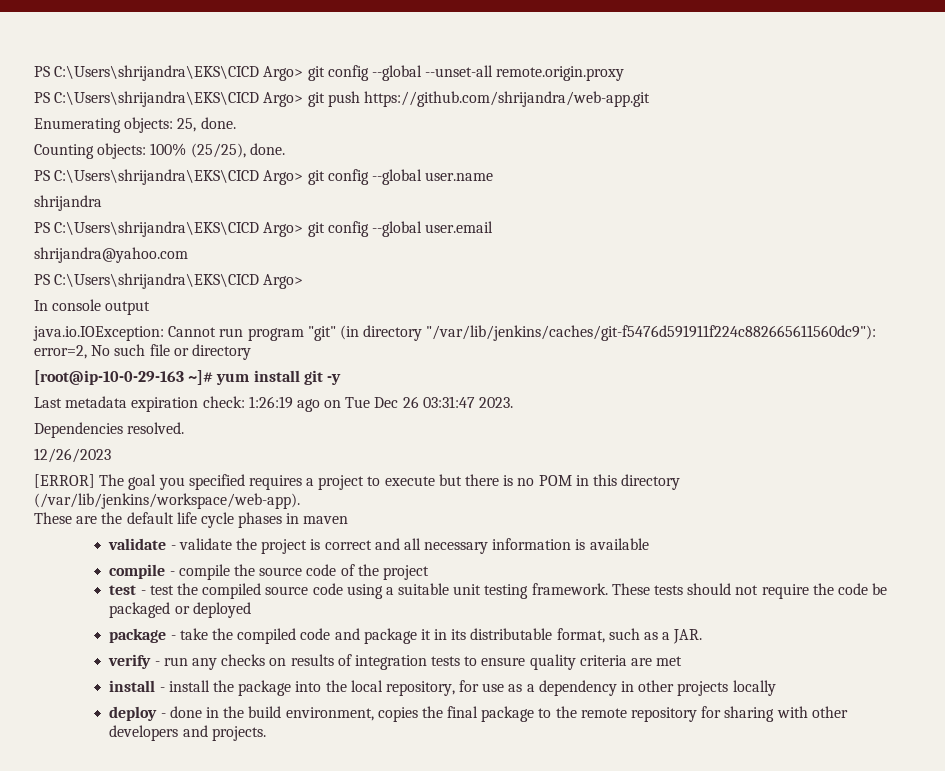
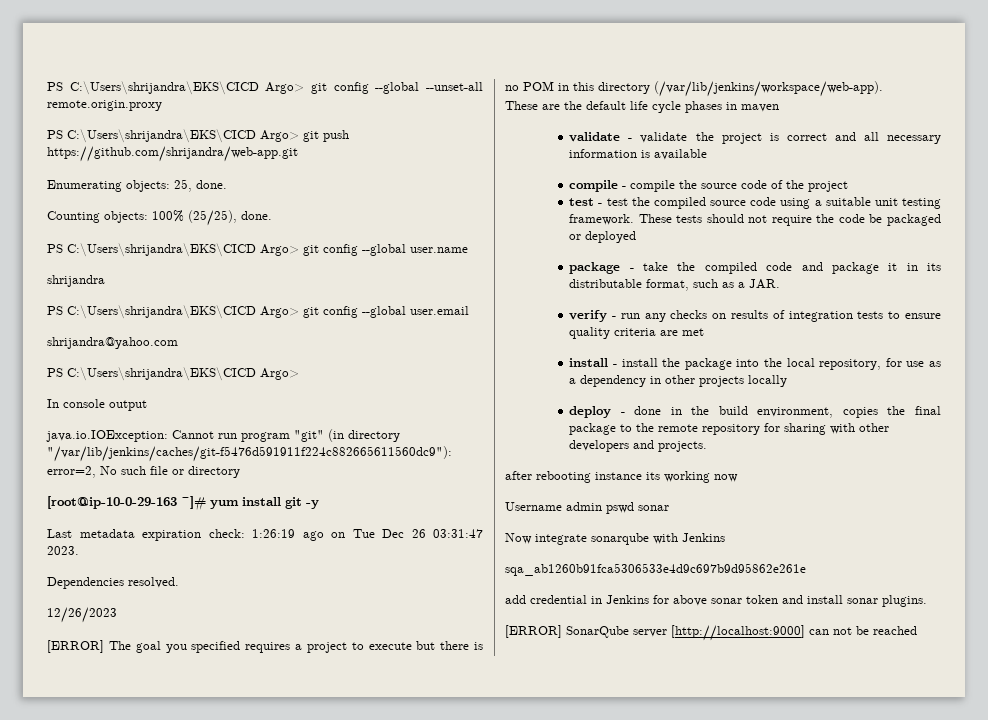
+ after rebooting instance its working now
+ Username admin pswd sonar
+ Now integrate sonarqube with Jenkins
+ sqa_ab1260b91fca5306533e4d9c697b9d95862e261e
+ add credential in Jenkins for above sonar token and install sonar plugins.
+ [ERROR] SonarQube server [http://localhost:9000] can not be reached

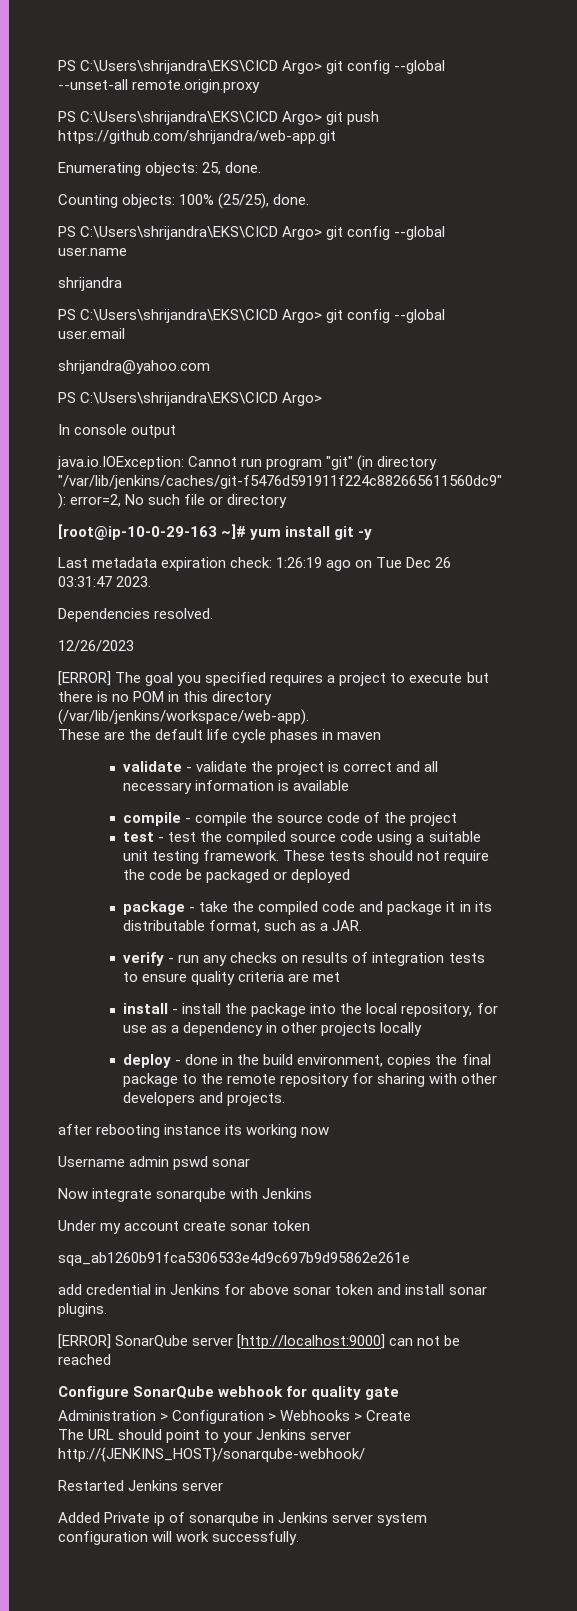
+ Under my account create sonar token
+ Configure SonarQube webhook for quality gate
+ Administration > Configuration > Webhooks > Create
+ The URL should point to your Jenkins server http://{JENKINS_HOST}/sonarqube-webhook/
+ Restarted Jenkins server
+ Added Private ip of sonarqube in Jenkins server system configuration will work successfully.

